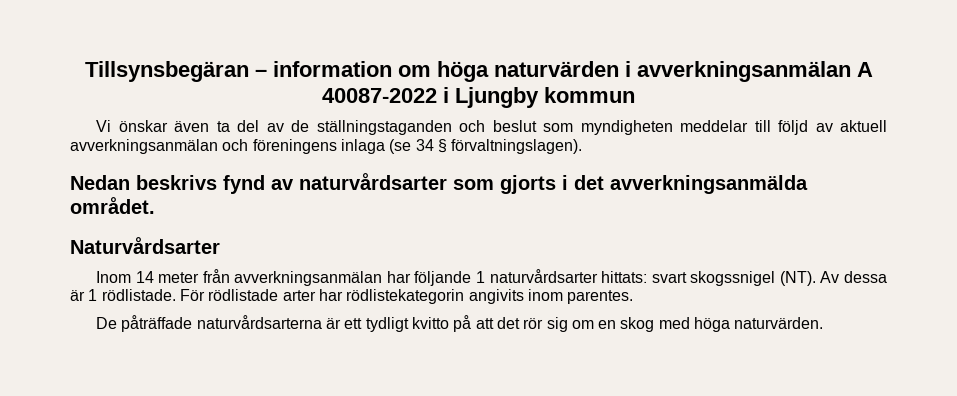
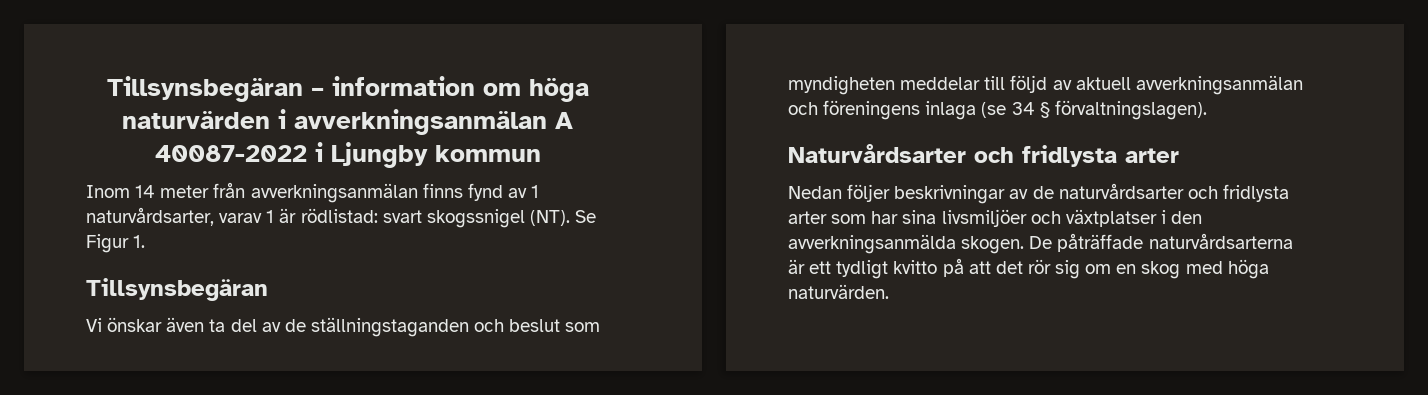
+ Inom 14 meter från avverkningsanmälan finns fynd av 1 naturvårdsarter, varav 1 är rödlistad: svart skogssnigel (NT). Se Figur 1.
+ Tillsynsbegäran
- Nedan beskrivs fynd av naturvårdsarter som gjorts i det avverkningsanmälda området.
- Naturvårdsarter
- Inom 14 meter från avverkningsanmälan har följande 1 naturvårdsarter hittats: svart skogssnigel (NT). Av dessa är 1 rödlistade. För rödlistade arter har rödlistekategorin angivits inom parentes.
- De påträffade naturvårdsarterna är ett tydligt kvitto på att det rör sig om en skog med höga naturvärden.
+ Naturvårdsarter och fridlysta arter
+ Nedan följer beskrivningar av de naturvårdsarter och fridlysta arter som har sina livsmiljöer och växtplatser i den avverkningsanmälda skogen. De påträffade naturvårdsarterna är ett tydligt kvitto på att det rör sig om en skog med höga naturvärden.

